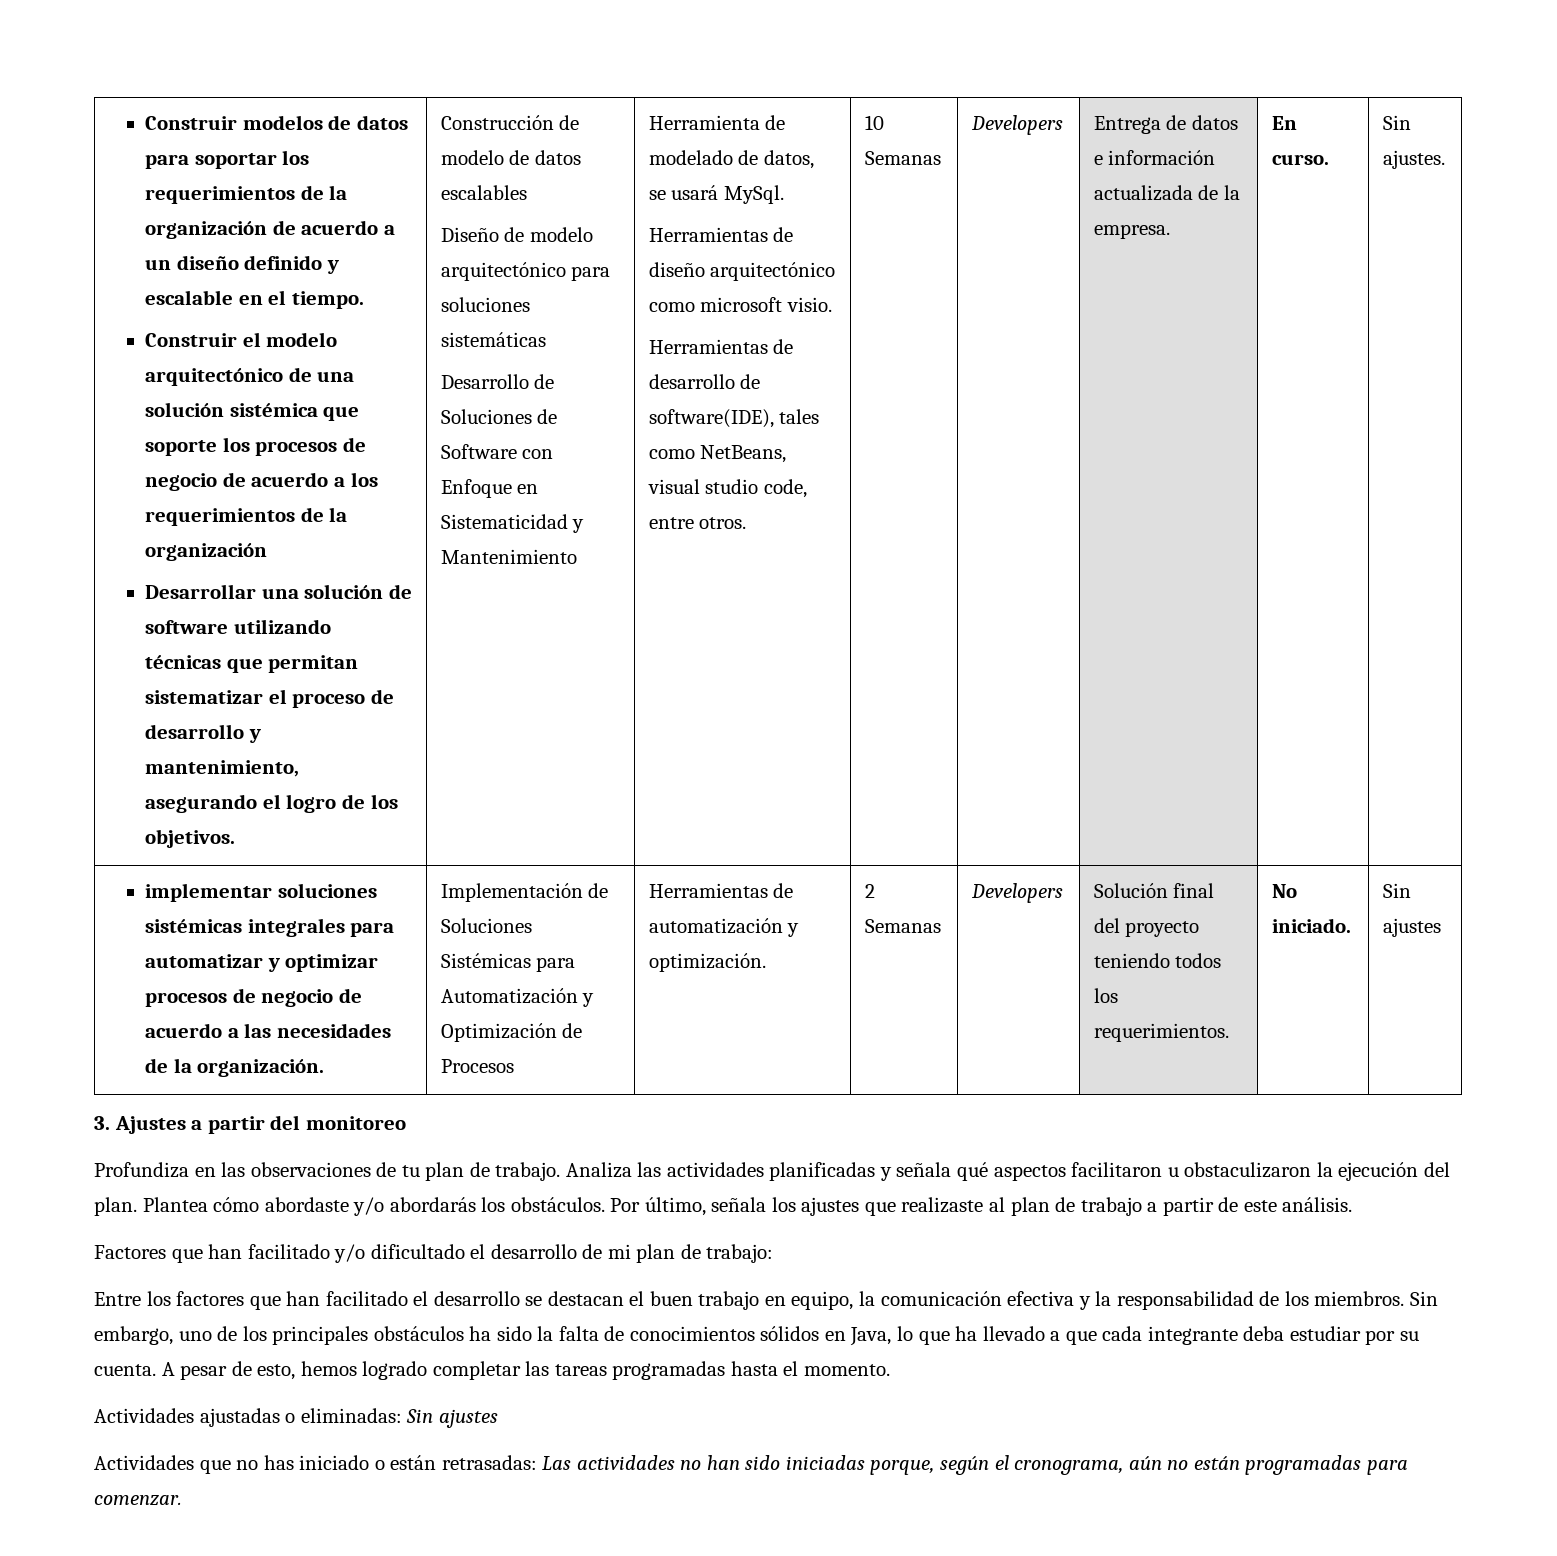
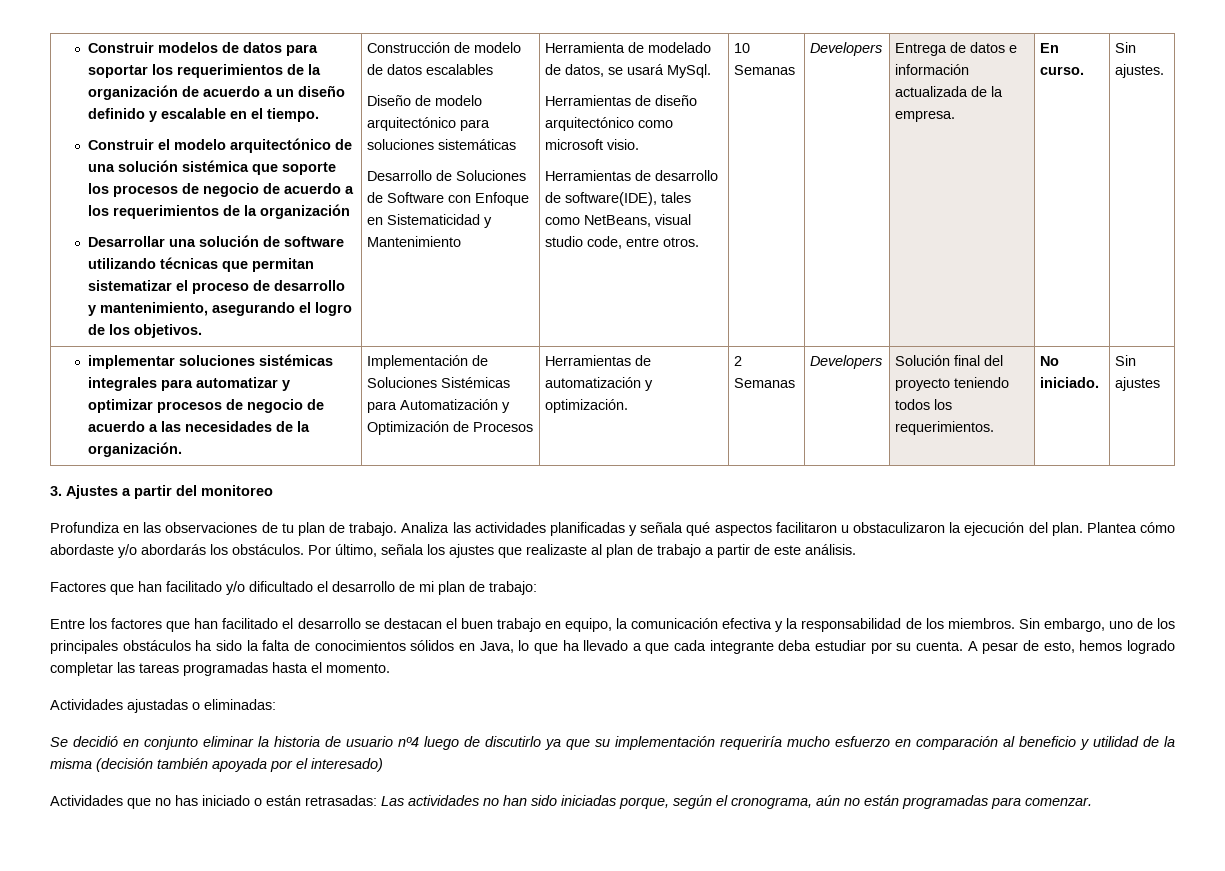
- Actividades ajustadas o eliminadas: Sin ajustes
+ Actividades ajustadas o eliminadas:
+ Se decidió en conjunto eliminar la historia de usuario nº4 luego de discutirlo ya que su implementación requeriría mucho esfuerzo en comparación al beneficio y utilidad de la misma (decisión también apoyada por el interesado)

